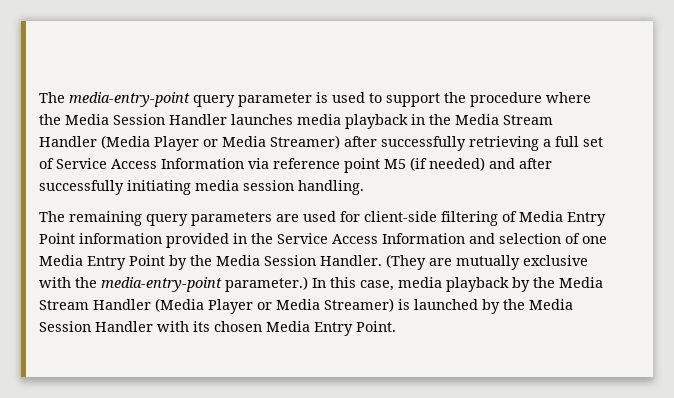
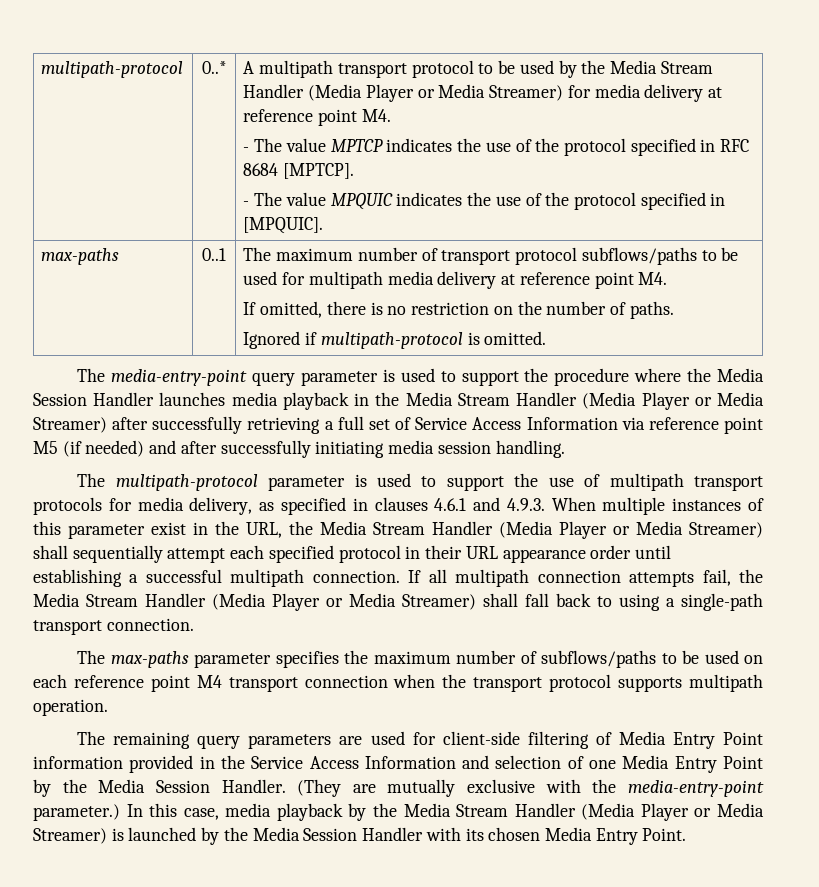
+ multipath-protocol | 0..* | A multipath transport protocol to be used by the Media Stream Handler (Media Player or Media Streamer) for media delivery at reference point M4.
+ - The value MPTCP indicates the use of the protocol specified in RFC 8684 [MPTCP].
+ - The value MPQUIC indicates the use of the protocol specified in [MPQUIC].
+ max-paths | 0..1 | The maximum number of transport protocol subflows/paths to be used for multipath media delivery at reference point M4.
+ If omitted, there is no restriction on the number of paths.
+ Ignored if multipath-protocol is omitted.
+ The multipath-protocol parameter is used to support the use of multipath transport protocols for media delivery, as specified in clauses 4.6.1 and 4.9.3. When multiple instances of this parameter exist in the URL, the Media Stream Handler (Media Player or Media Streamer) shall sequentially attempt each specified protocol in their URL appearance order until establishing a successful multipath connection. If all multipath connection attempts fail, the Media Stream Handler (Media Player or Media Streamer) shall fall back to using a single-path transport connection.
+ The max-paths parameter specifies the maximum number of subflows/paths to be used on each reference point M4 transport connection when the transport protocol supports multipath operation.

